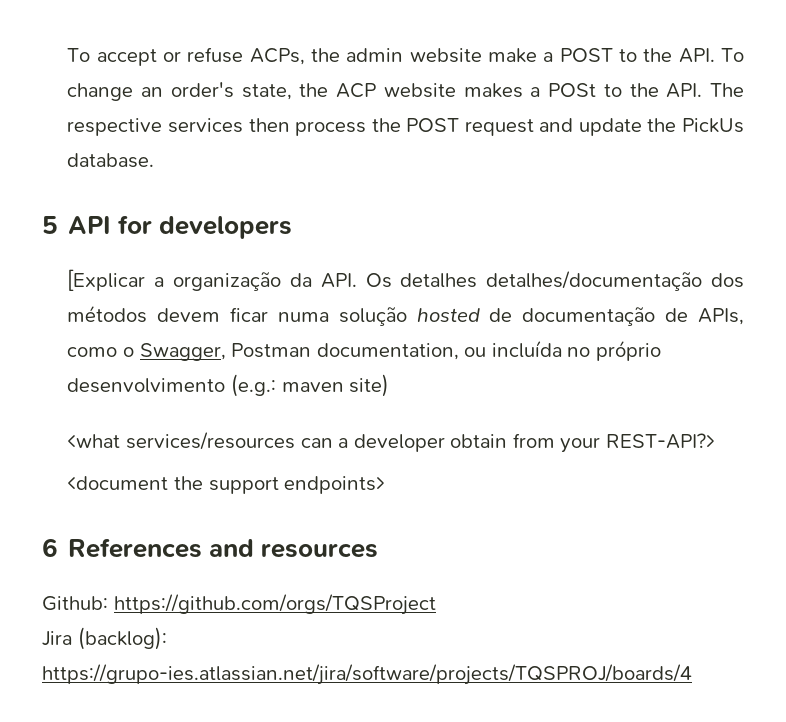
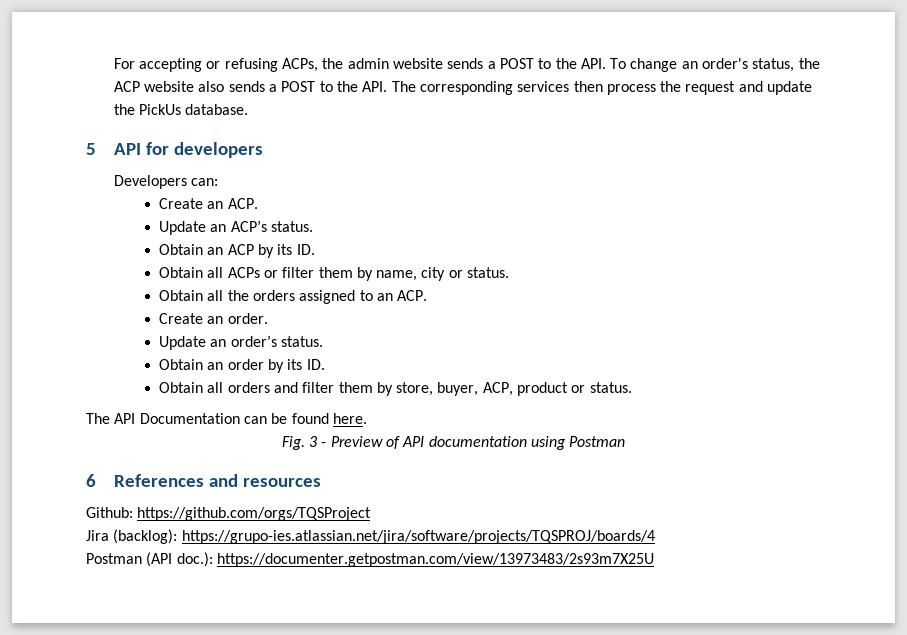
- To accept or refuse ACPs, the admin website make a POST to the API. To change an order's state, the ACP website makes a POSt to the API. The respective services then process the POST request and update the PickUs database.
+ For accepting or refusing ACPs, the admin website sends a POST to the API. To change an order's status, the ACP website also sends a POST to the API. The corresponding services then process the request and update the PickUs database.
- [Explicar a organização da API. Os detalhes detalhes/documentação dos métodos devem ficar numa solução hosted de documentação de APIs, como o Swagger, Postman documentation, ou incluída no próprio desenvolvimento (e.g.: maven site)
- <what services/resources can a developer obtain from your REST-API?>
- <document the support endpoints>
+ Developers can:
+ Create an ACP.
+ Update an ACP’s status.
+ Obtain an ACP by its ID.
+ Obtain all ACPs or filter them by name, city or status.
+ Obtain all the orders assigned to an ACP.
+ Create an order.
+ Update an order’s status.
+ Obtain an order by its ID.
+ Obtain all orders and filter them by store, buyer, ACP, product or status.
+ The API Documentation can be found here.
+ Fig. 3 - Preview of API documentation using Postman
+ Postman (API doc.): https://documenter.getpostman.com/view/13973483/2s93m7X25U

